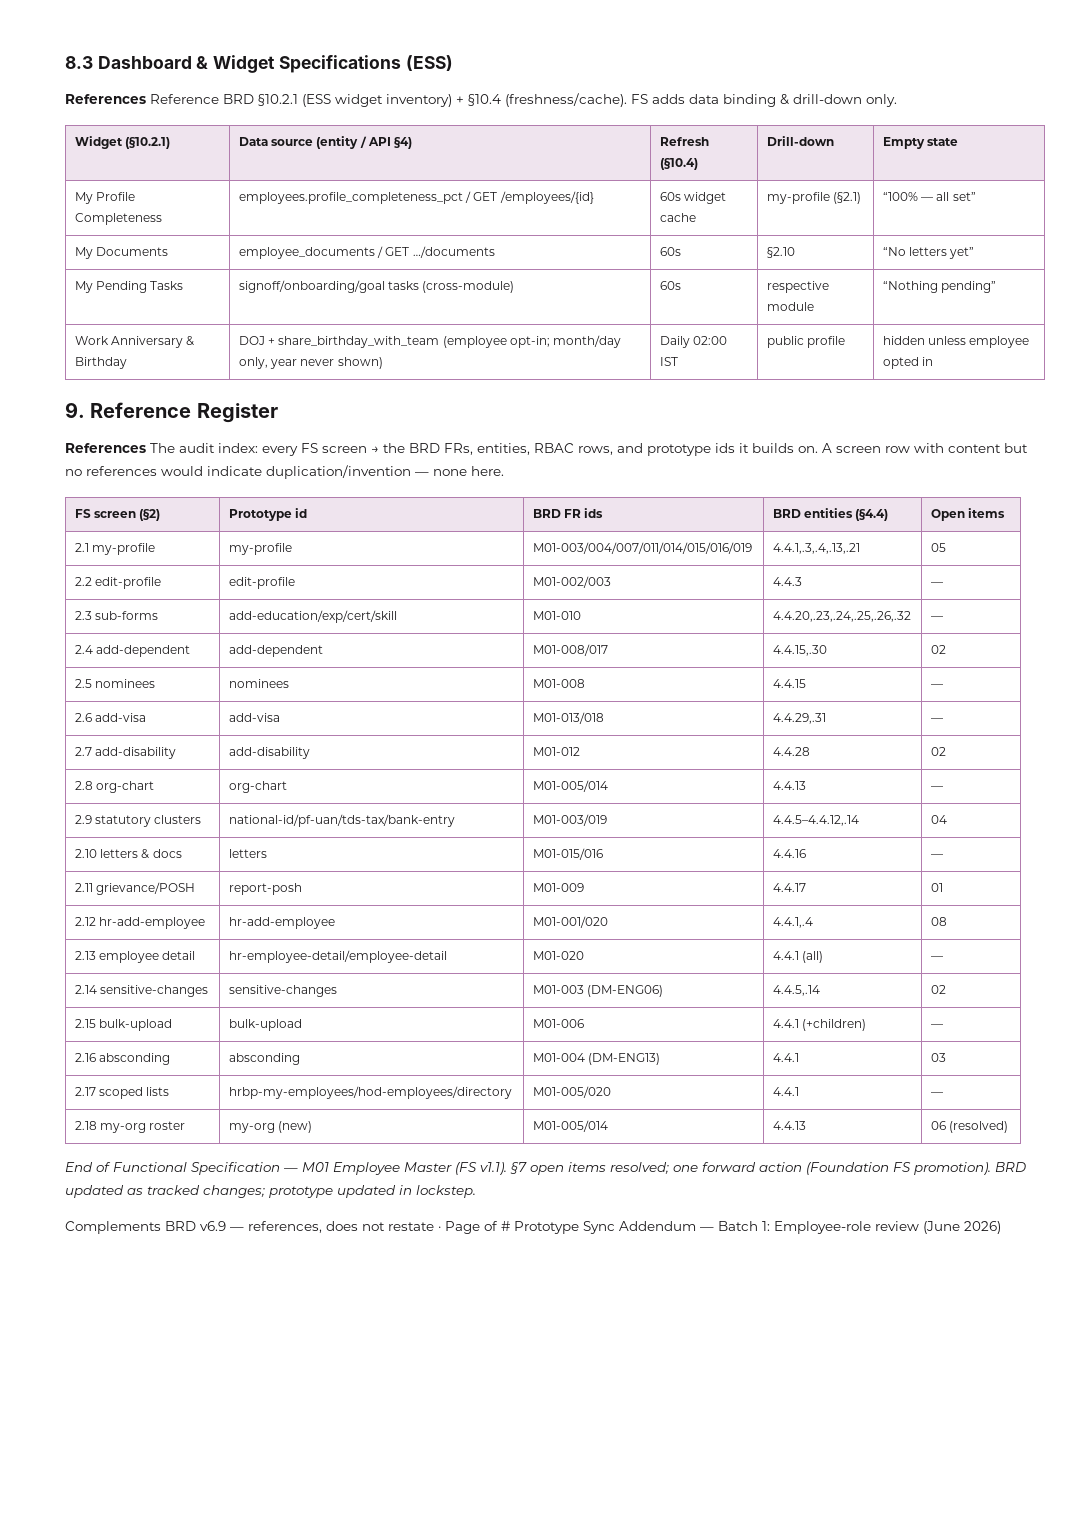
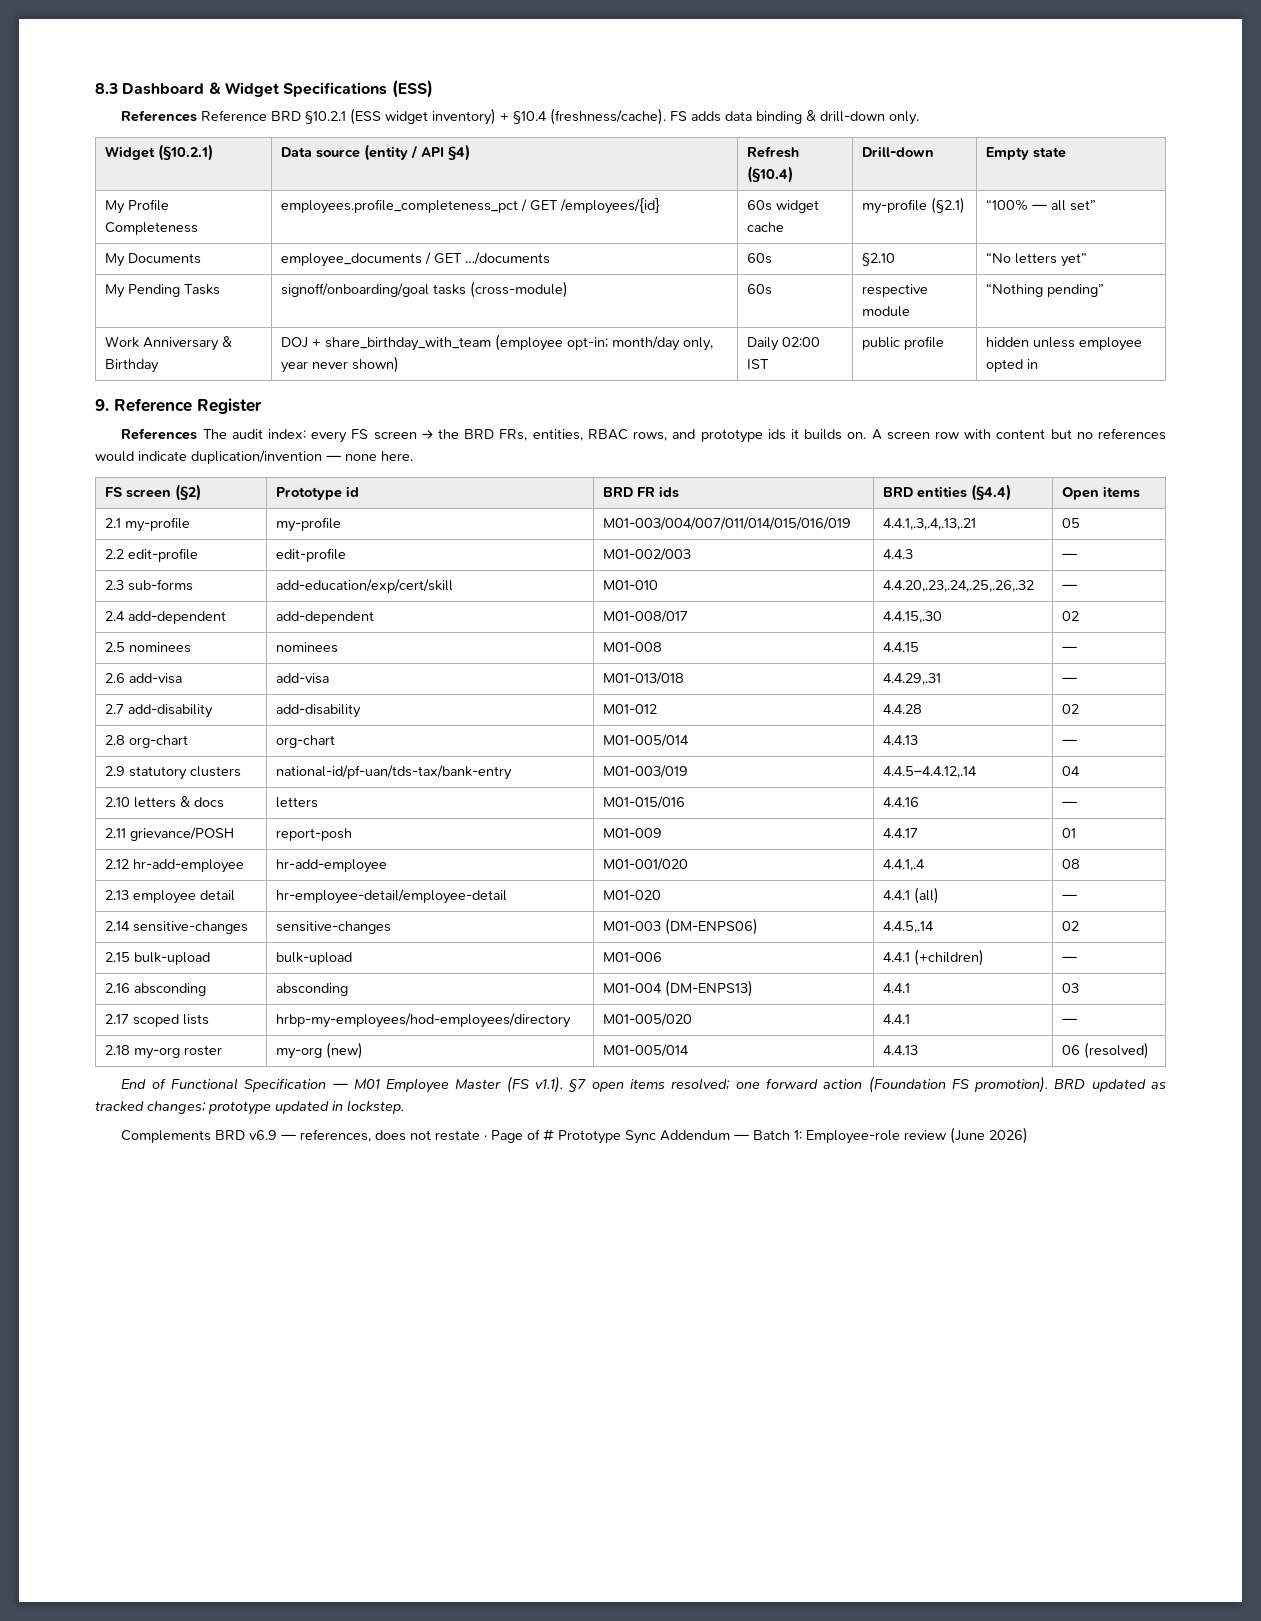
- 2.14 sensitive-changes | sensitive-changes | M01-003 (DM-ENG06) | 4.4.5,.14 | 02
+ 2.14 sensitive-changes | sensitive-changes | M01-003 (DM-ENPS06) | 4.4.5,.14 | 02
- 2.16 absconding | absconding | M01-004 (DM-ENG13) | 4.4.1 | 03
+ 2.16 absconding | absconding | M01-004 (DM-ENPS13) | 4.4.1 | 03

